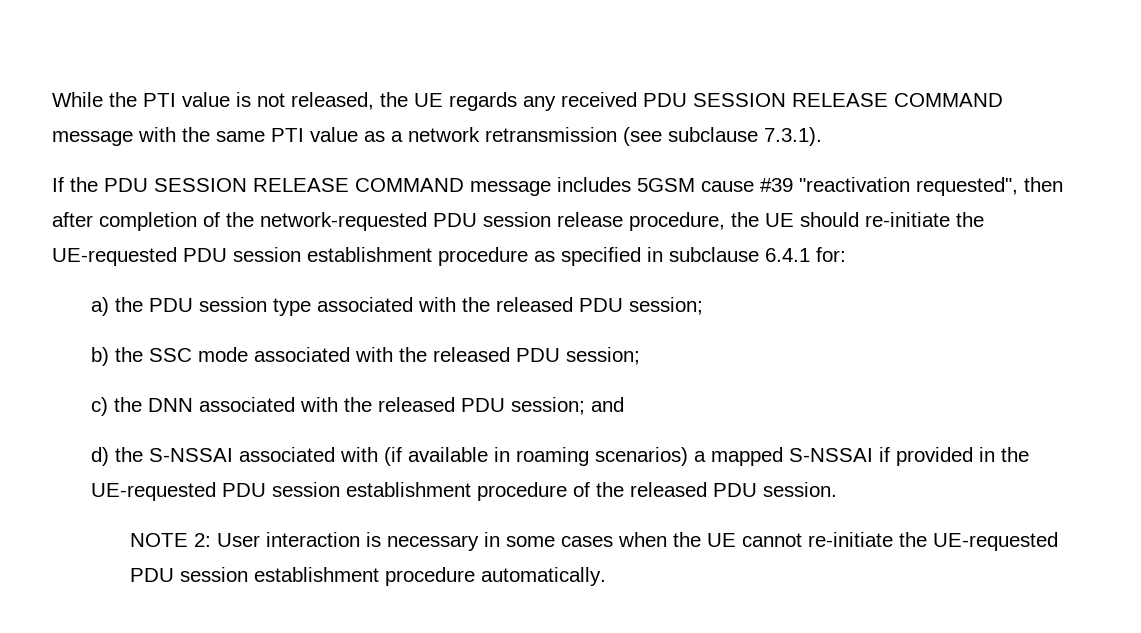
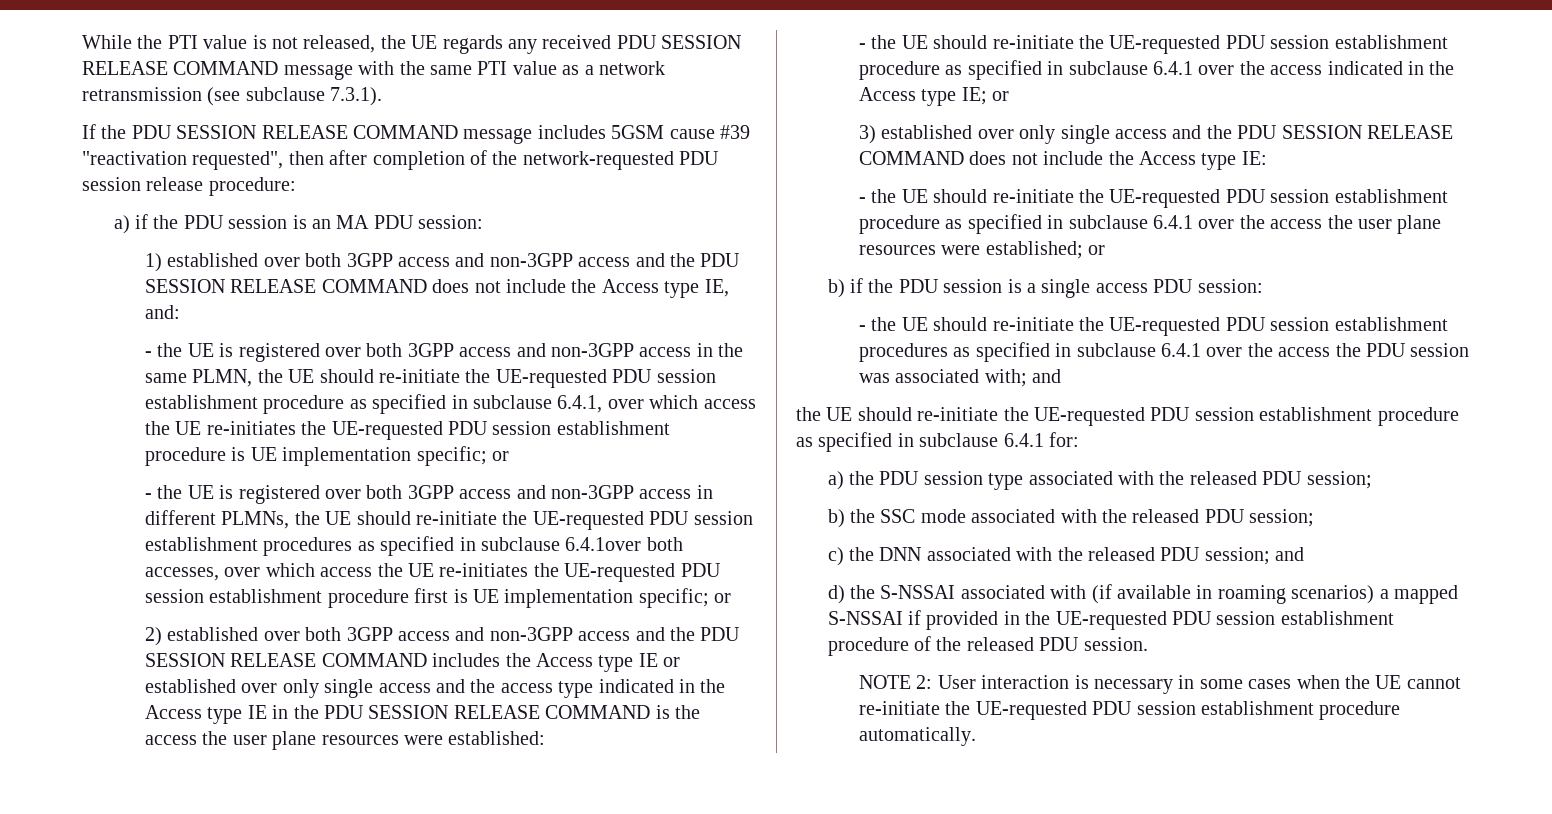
- If the PDU SESSION RELEASE COMMAND message includes 5GSM cause #39 "reactivation requested", then after completion of the network-requested PDU session release procedure, the UE should re-initiate the UE-requested PDU session establishment procedure as specified in subclause 6.4.1 for:
+ If the PDU SESSION RELEASE COMMAND message includes 5GSM cause #39 "reactivation requested", then after completion of the network-requested PDU session release procedure:
+ a) if the PDU session is an MA PDU session:
+ 1) established over both 3GPP access and non-3GPP access and the PDU SESSION RELEASE COMMAND does not include the Access type IE, and:
+ - the UE is registered over both 3GPP access and non-3GPP access in the same PLMN, the UE should re-initiate the UE-requested PDU session establishment procedure as specified in subclause 6.4.1, over which access the UE re-initiates the UE-requested PDU session establishment procedure is UE implementation specific; or
+ - the UE is registered over both 3GPP access and non-3GPP access in different PLMNs, the UE should re-initiate the UE-requested PDU session establishment procedures as specified in subclause 6.4.1over both accesses, over which access the UE re-initiates the UE-requested PDU session establishment procedure first is UE implementation specific; or
+ 2) established over both 3GPP access and non-3GPP access and the PDU SESSION RELEASE COMMAND includes the Access type IE or established over only single access and the access type indicated in the Access type IE in the PDU SESSION RELEASE COMMAND is the access the user plane resources were established:
+ - the UE should re-initiate the UE-requested PDU session establishment procedure as specified in subclause 6.4.1 over the access indicated in the Access type IE; or
+ 3) established over only single access and the PDU SESSION RELEASE COMMAND does not include the Access type IE:
+ - the UE should re-initiate the UE-requested PDU session establishment procedure as specified in subclause 6.4.1 over the access the user plane resources were established; or
+ b) if the PDU session is a single access PDU session:
+ - the UE should re-initiate the UE-requested PDU session establishment procedures as specified in subclause 6.4.1 over the access the PDU session was associated with; and
+ the UE should re-initiate the UE-requested PDU session establishment procedure as specified in subclause 6.4.1 for:

